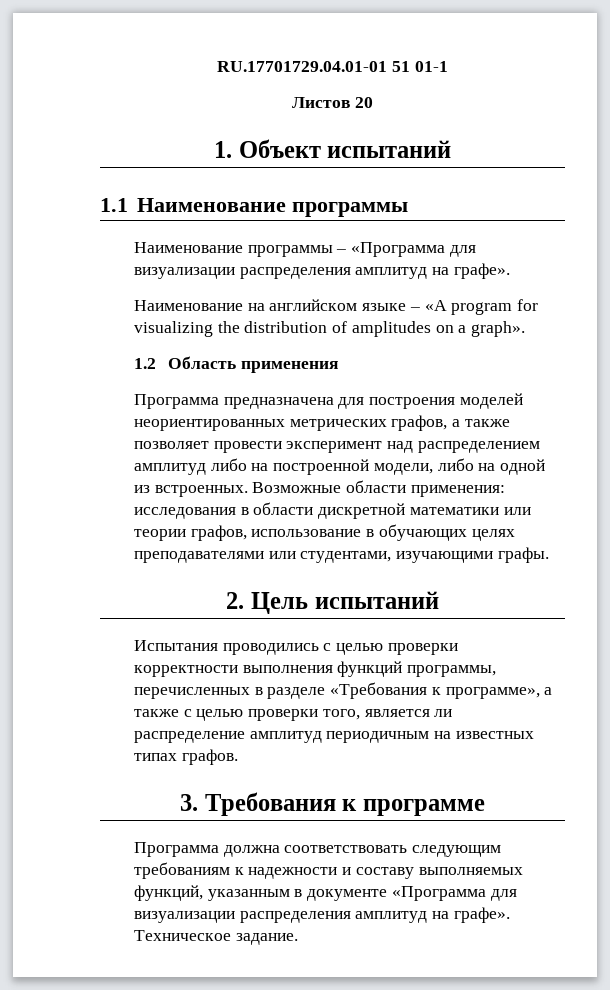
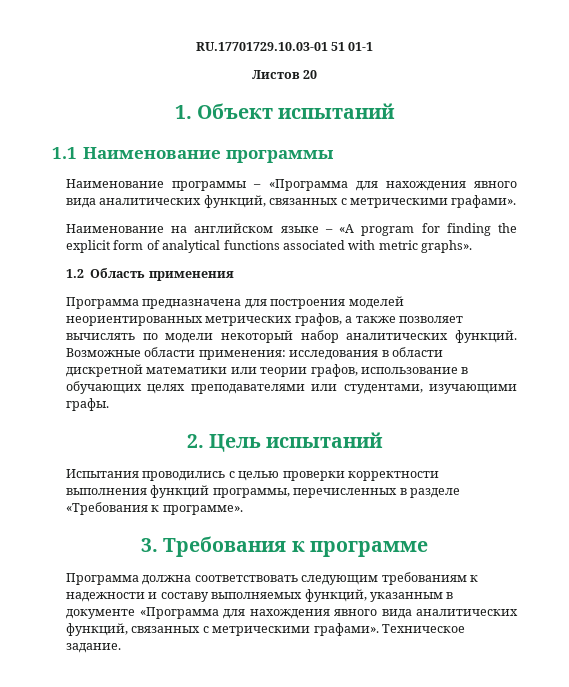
- RU.17701729.04.01-01 51 01-1
+ RU.17701729.10.03-01 51 01-1
- Наименование программы – «Программа для визуализации распределения амплитуд на графе».
+ Наименование программы – «Программа для нахождения явного вида аналитических функций, связанных с метрическими графами».
- Наименование на английском языке – «A program for visualizing the distribution of amplitudes on a graph».
+ Наименование на английском языке – «A program for finding the explicit form of analytical functions associated with metric graphs».
- Программа предназначена для построения моделей неориентированных метрических графов, а также позволяет провести эксперимент над распределением амплитуд либо на построенной модели, либо на одной из встроенных.
+ Программа предназначена для построения моделей неориентированных метрических графов, а также позволяет вычислять по модели некоторый набор аналитических функций.
- Испытания проводились с целью проверки корректности выполнения функций программы, перечисленных в разделе «Требования к программе», а также с целью проверки того, является ли распределение амплитуд периодичным на известных типах графов.
+ Испытания проводились с целью проверки корректности выполнения функций программы, перечисленных в разделе «Требования к программе».
- Программа должна соответствовать следующим требованиям к надежности и составу выполняемых функций, указанным в документе «Программа для визуализации распределения амплитуд на графе».
+ Программа должна соответствовать следующим требованиям к надежности и составу выполняемых функций, указанным в документе «Программа для нахождения явного вида аналитических функций, связанных с метрическими графами».

